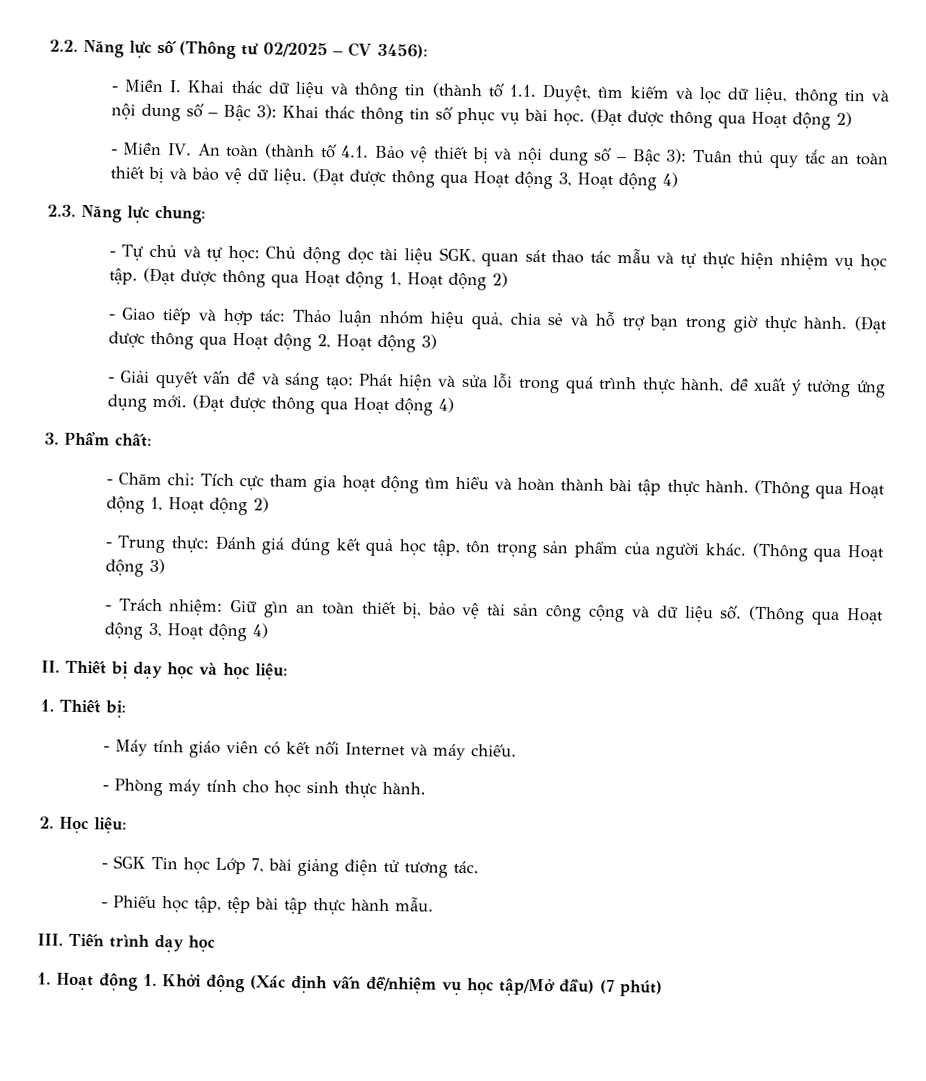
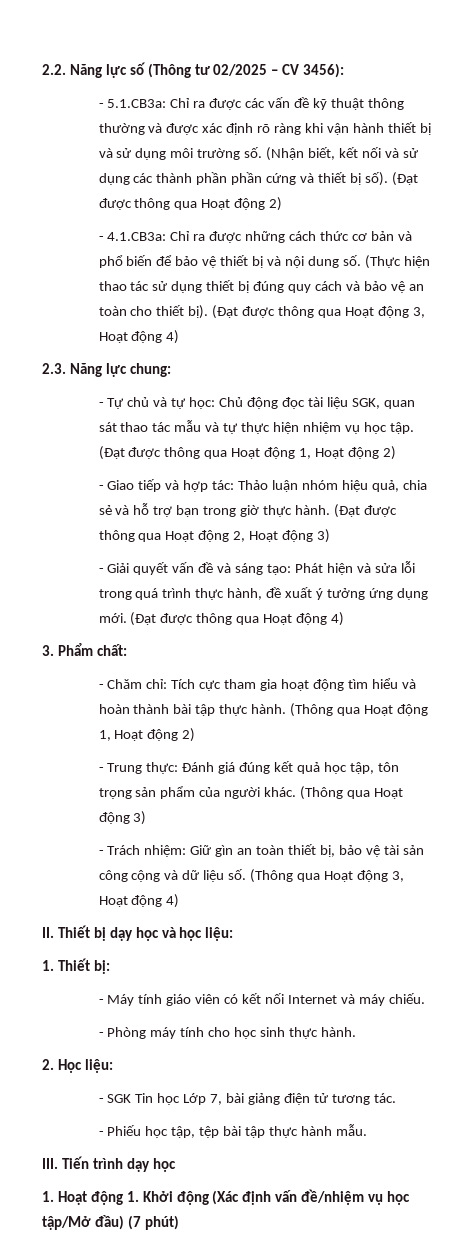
- - Miền I. Khai thác dữ liệu và thông tin (thành tố 1.1. Duyệt, tìm kiếm và lọc dữ liệu, thông tin và nội dung số – Bậc 3): Khai thác thông tin số phục vụ bài học.
+ - 5.1.CB3a: Chỉ ra được các vấn đề kỹ thuật thông thường và được xác định rõ ràng khi vận hành thiết bị và sử dụng môi trường số. (Nhận biết, kết nối và sử dụng các thành phần phần cứng và thiết bị số).
- - Miền IV. An toàn (thành tố 4.1. Bảo vệ thiết bị và nội dung số – Bậc 3): Tuân thủ quy tắc an toàn thiết bị và bảo vệ dữ liệu.
+ - 4.1.CB3a: Chỉ ra được những cách thức cơ bản và phổ biến để bảo vệ thiết bị và nội dung số. (Thực hiện thao tác sử dụng thiết bị đúng quy cách và bảo vệ an toàn cho thiết bị).

